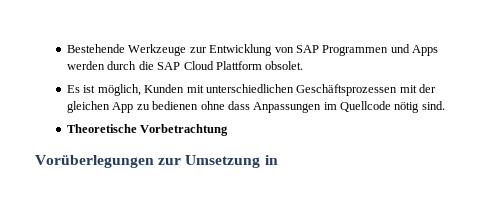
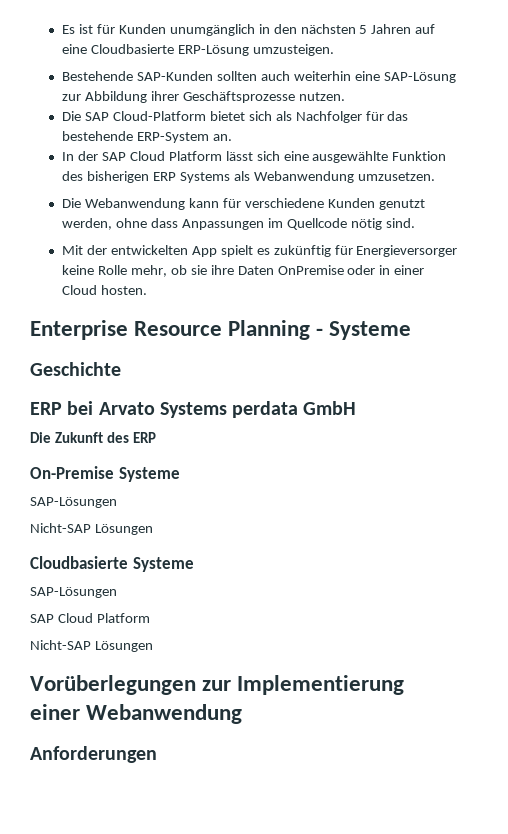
- Bestehende Werkzeuge zur Entwicklung von SAP Programmen und Apps werden durch die SAP Cloud Plattform obsolet.
- Es ist möglich, Kunden mit unterschiedlichen Geschäftsprozessen mit der gleichen App zu bedienen ohne dass Anpassungen im Quellcode nötig sind.
+ Es ist für Kunden unumgänglich in den nächsten 5 Jahren auf eine Cloudbasierte ERP-Lösung umzusteigen.
+ Bestehende SAP-Kunden sollten auch weiterhin eine SAP-Lösung zur Abbildung ihrer Geschäftsprozesse nutzen.
+ Die SAP Cloud-Platform bietet sich als Nachfolger für das bestehende ERP-System an.
+ In der SAP Cloud Platform lässt sich eine ausgewählte Funktion des bisherigen ERP Systems als Webanwendung umzusetzen.
+ Die Webanwendung kann für verschiedene Kunden genutzt werden, ohne dass Anpassungen im Quellcode nötig sind.
- Theoretische Vorbetrachtung
- Vorüberlegungen zur Umsetzung in
+ Mit der entwickelten App spielt es zukünftig für Energieversorger keine Rolle mehr, ob sie ihre Daten OnPremise oder in einer Cloud hosten.
+ Enterprise Resource Planning - Systeme
+ Geschichte
+ ERP bei Arvato Systems perdata GmbH
+ Die Zukunft des ERP
+ On-Premise Systeme
+ SAP-Lösungen
+ Nicht-SAP Lösungen
+ Cloudbasierte Systeme
+ SAP-Lösungen
+ SAP Cloud Platform
+ Nicht-SAP Lösungen
+ Vorüberlegungen zur Implementierung einer Webanwendung
+ Anforderungen

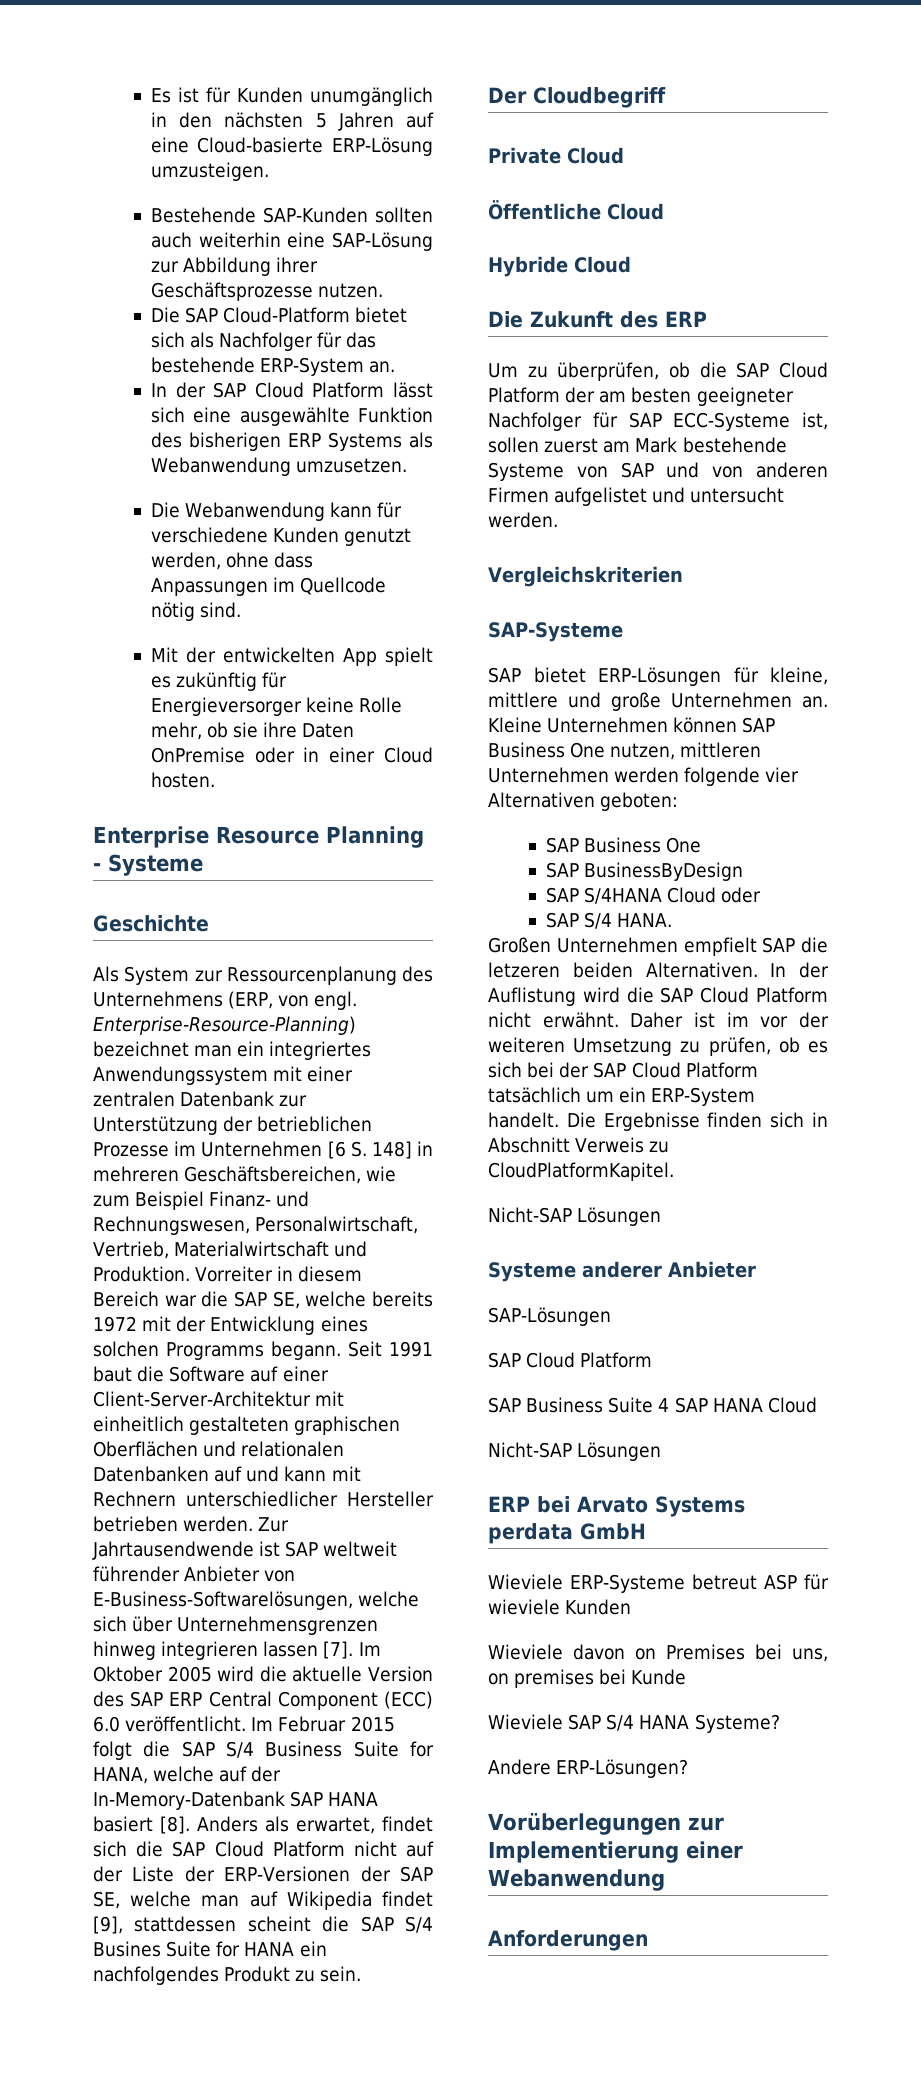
- Es ist für Kunden unumgänglich in den nächsten 5 Jahren auf eine Cloudbasierte ERP-Lösung umzusteigen.
+ Es ist für Kunden unumgänglich in den nächsten 5 Jahren auf eine Cloud-basierte ERP-Lösung umzusteigen.
+ Als System zur Ressourcenplanung des Unternehmens (ERP, von engl. Enterprise-Resource-Planning) bezeichnet man ein integriertes Anwendungssystem mit einer zentralen Datenbank zur Unterstützung der betrieblichen Prozesse im Unternehmen [6 S. 148] in mehreren Geschäftsbereichen, wie zum Beispiel Finanz- und Rechnungswesen, Personalwirtschaft, Vertrieb, Materialwirtschaft und Produktion. Vorreiter in diesem Bereich war die SAP SE, welche bereits 1972 mit der Entwicklung eines solchen Programms begann. Seit 1991 baut die Software auf einer Client-Server-Architektur mit einheitlich gestalteten graphischen Oberflächen und relationalen Datenbanken auf und kann mit Rechnern unterschiedlicher Hersteller betrieben werden. Zur Jahrtausendwende ist SAP weltweit führender Anbieter von E-Business-Softwarelösungen, welche sich über Unternehmensgrenzen hinweg integrieren lassen [7]. Im Oktober 2005 wird die aktuelle Version des SAP ERP Central Component (ECC) 6.0 veröffentlicht. Im Februar 2015 folgt die SAP S/4 Business Suite for HANA, welche auf der In-Memory-Datenbank SAP HANA basiert [8]. Anders als erwartet, findet sich die SAP Cloud Platform nicht auf der Liste der ERP-Versionen der SAP SE, welche man auf Wikipedia findet [9], stattdessen scheint die SAP S/4 Busines Suite for HANA ein nachfolgendes Produkt zu sein.
+ Der Cloudbegriff
+ Private Cloud
+ Öffentliche Cloud
+ Hybride Cloud
+ Die Zukunft des ERP
+ Um zu überprüfen, ob die SAP Cloud Platform der am besten geeigneter Nachfolger für SAP ECC-Systeme ist, sollen zuerst am Mark bestehende Systeme von SAP und von anderen Firmen aufgelistet und untersucht werden.
+ Vergleichskriterien
+ SAP-Systeme
+ SAP bietet ERP-Lösungen für kleine, mittlere und große Unternehmen an. Kleine Unternehmen können SAP Business One nutzen, mittleren Unternehmen werden folgende vier Alternativen geboten:
+ SAP Business One
+ SAP BusinessByDesign
+ SAP S/4HANA Cloud oder
+ SAP S/4 HANA.
+ Großen Unternehmen empfielt SAP die letzeren beiden Alternativen. In der Auflistung wird die SAP Cloud Platform nicht erwähnt. Daher ist im vor der weiteren Umsetzung zu prüfen, ob es sich bei der SAP Cloud Platform tatsächlich um ein ERP-System handelt. Die Ergebnisse finden sich in Abschnitt Verweis zu CloudPlatformKapitel.
+ Nicht-SAP Lösungen
+ Systeme anderer Anbieter
+ SAP-Lösungen
+ SAP Cloud Platform
+ SAP Business Suite 4 SAP HANA Cloud
+ Nicht-SAP Lösungen
- Die Zukunft des ERP
- On-Premise Systeme
- SAP-Lösungen
- Nicht-SAP Lösungen
- Cloudbasierte Systeme
- SAP-Lösungen
- SAP Cloud Platform
- Nicht-SAP Lösungen
+ Wieviele ERP-Systeme betreut ASP für wieviele Kunden
+ Wieviele davon on Premises bei uns, on premises bei Kunde
+ Wieviele SAP S/4 HANA Systeme?
+ Andere ERP-Lösungen?

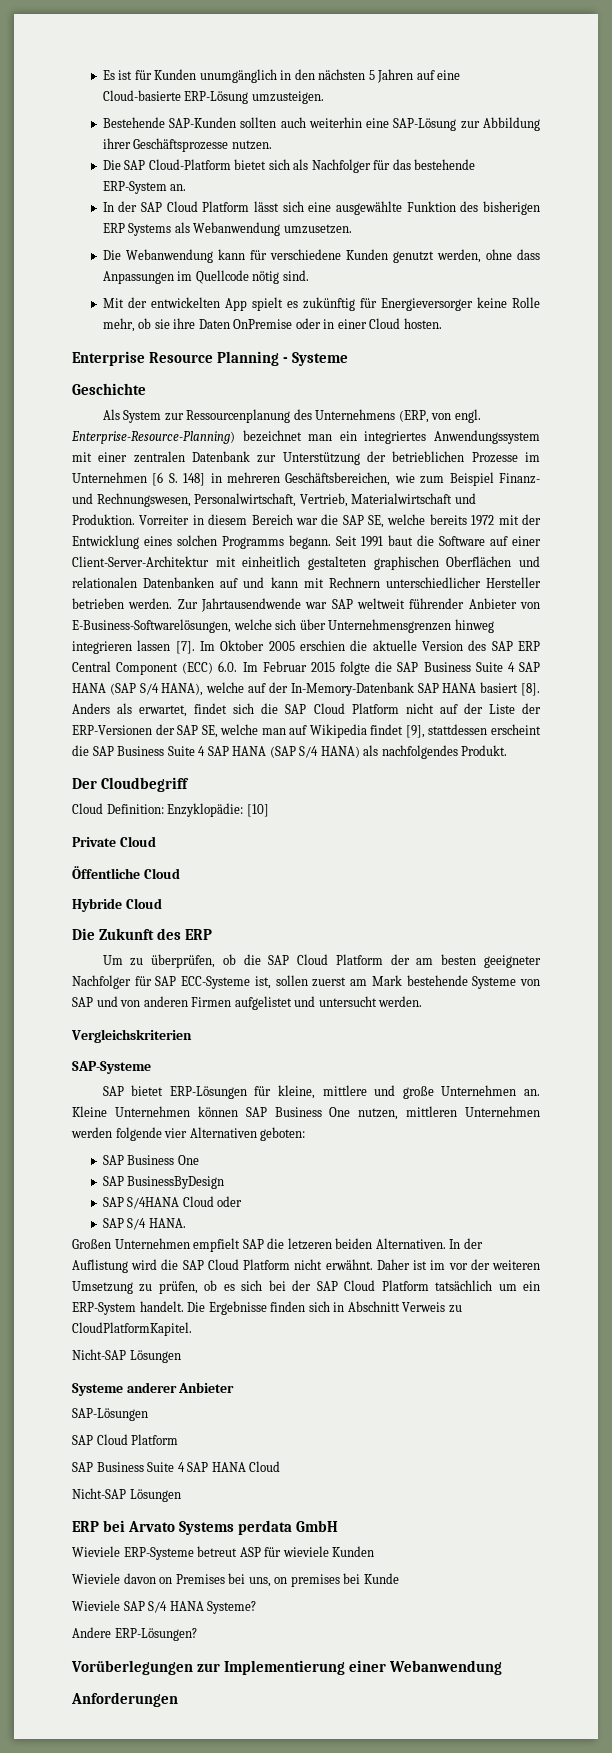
- Zur Jahrtausendwende ist SAP weltweit führender Anbieter von E-Business-Softwarelösungen, welche sich über Unternehmensgrenzen hinweg integrieren lassen [7].
+ Zur Jahrtausendwende war SAP weltweit führender Anbieter von E-Business-Softwarelösungen, welche sich über Unternehmensgrenzen hinweg integrieren lassen [7].
- Im Oktober 2005 wird die aktuelle Version des SAP ERP Central Component (ECC) 6.0 veröffentlicht. Im Februar 2015 folgt die SAP S/4 Business Suite for HANA, welche auf der In-Memory-Datenbank SAP HANA basiert [8].
+ Im Oktober 2005 erschien die aktuelle Version des SAP ERP Central Component (ECC) 6.0. Im Februar 2015 folgte die SAP Business Suite 4 SAP HANA (SAP S/4 HANA), welche auf der In-Memory-Datenbank SAP HANA basiert [8].
- Anders als erwartet, findet sich die SAP Cloud Platform nicht auf der Liste der ERP-Versionen der SAP SE, welche man auf Wikipedia findet [9], stattdessen scheint die SAP S/4 Busines Suite for HANA ein nachfolgendes Produkt zu sein.
+ Anders als erwartet, findet sich die SAP Cloud Platform nicht auf der Liste der ERP-Versionen der SAP SE, welche man auf Wikipedia findet [9], stattdessen erscheint die SAP Business Suite 4 SAP HANA (SAP S/4 HANA) als nachfolgendes Produkt.
  Der Cloudbegriff
+ Cloud Definition: Enzyklopädie: [10]

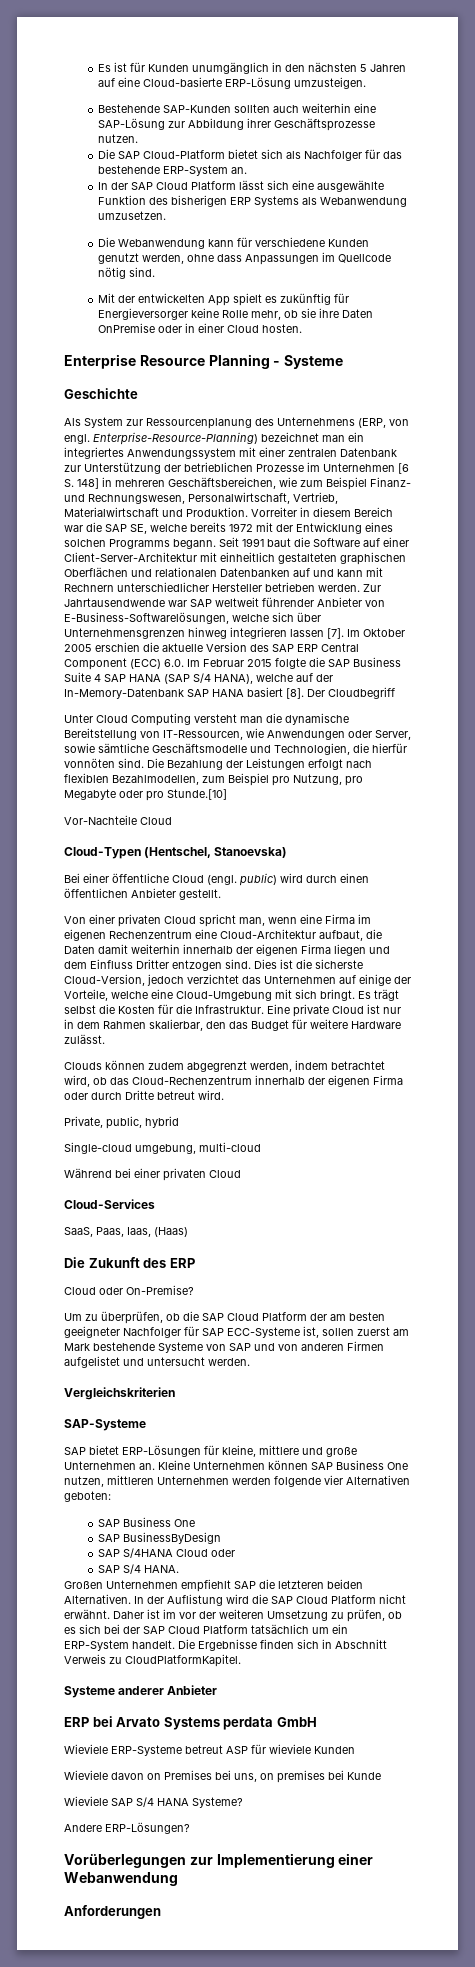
- Anders als erwartet, findet sich die SAP Cloud Platform nicht auf der Liste der ERP-Versionen der SAP SE, welche man auf Wikipedia findet [9], stattdessen erscheint die SAP Business Suite 4 SAP HANA (SAP S/4 HANA) als nachfolgendes Produkt.
  Der Cloudbegriff
- Cloud Definition: Enzyklopädie: [10]
- Private Cloud
- Öffentliche Cloud
- Hybride Cloud
+ Unter Cloud Computing versteht man die dynamische Bereitstellung von IT-Ressourcen, wie Anwendungen oder Server, sowie sämtliche Geschäftsmodelle und Technologien, die hierfür vonnöten sind. Die Bezahlung der Leistungen erfolgt nach flexiblen Bezahlmodellen, zum Beispiel pro Nutzung, pro Megabyte oder pro Stunde.[10]
+ Vor-Nachteile Cloud
+ Cloud-Typen (Hentschel, Stanoevska)
+ Bei einer öffentliche Cloud (engl. public) wird durch einen öffentlichen Anbieter gestellt.
+ Von einer privaten Cloud spricht man, wenn eine Firma im eigenen Rechenzentrum eine Cloud-Architektur aufbaut, die Daten damit weiterhin innerhalb der eigenen Firma liegen und dem Einfluss Dritter entzogen sind. Dies ist die sicherste Cloud-Version, jedoch verzichtet das Unternehmen auf einige der Vorteile, welche eine Cloud-Umgebung mit sich bringt. Es trägt selbst die Kosten für die Infrastruktur. Eine private Cloud ist nur in dem Rahmen skalierbar, den das Budget für weitere Hardware zulässt.
+ Clouds können zudem abgegrenzt werden, indem betrachtet wird, ob das Cloud-Rechenzentrum innerhalb der eigenen Firma oder durch Dritte betreut wird.
+ Private, public, hybrid
+ Single-cloud umgebung, multi-cloud
+ Während bei einer privaten Cloud
+ Cloud-Services
+ SaaS, Paas, Iaas, (Haas)
+ Cloud oder On-Premise?
- Großen Unternehmen empfielt SAP die letzeren beiden Alternativen.
+ Großen Unternehmen empfiehlt SAP die letzteren beiden Alternativen.
  Die Ergebnisse finden sich in Abschnitt Verweis zu CloudPlatformKapitel.
- Nicht-SAP Lösungen
- SAP-Lösungen
- SAP Cloud Platform
- SAP Business Suite 4 SAP HANA Cloud
- Nicht-SAP Lösungen

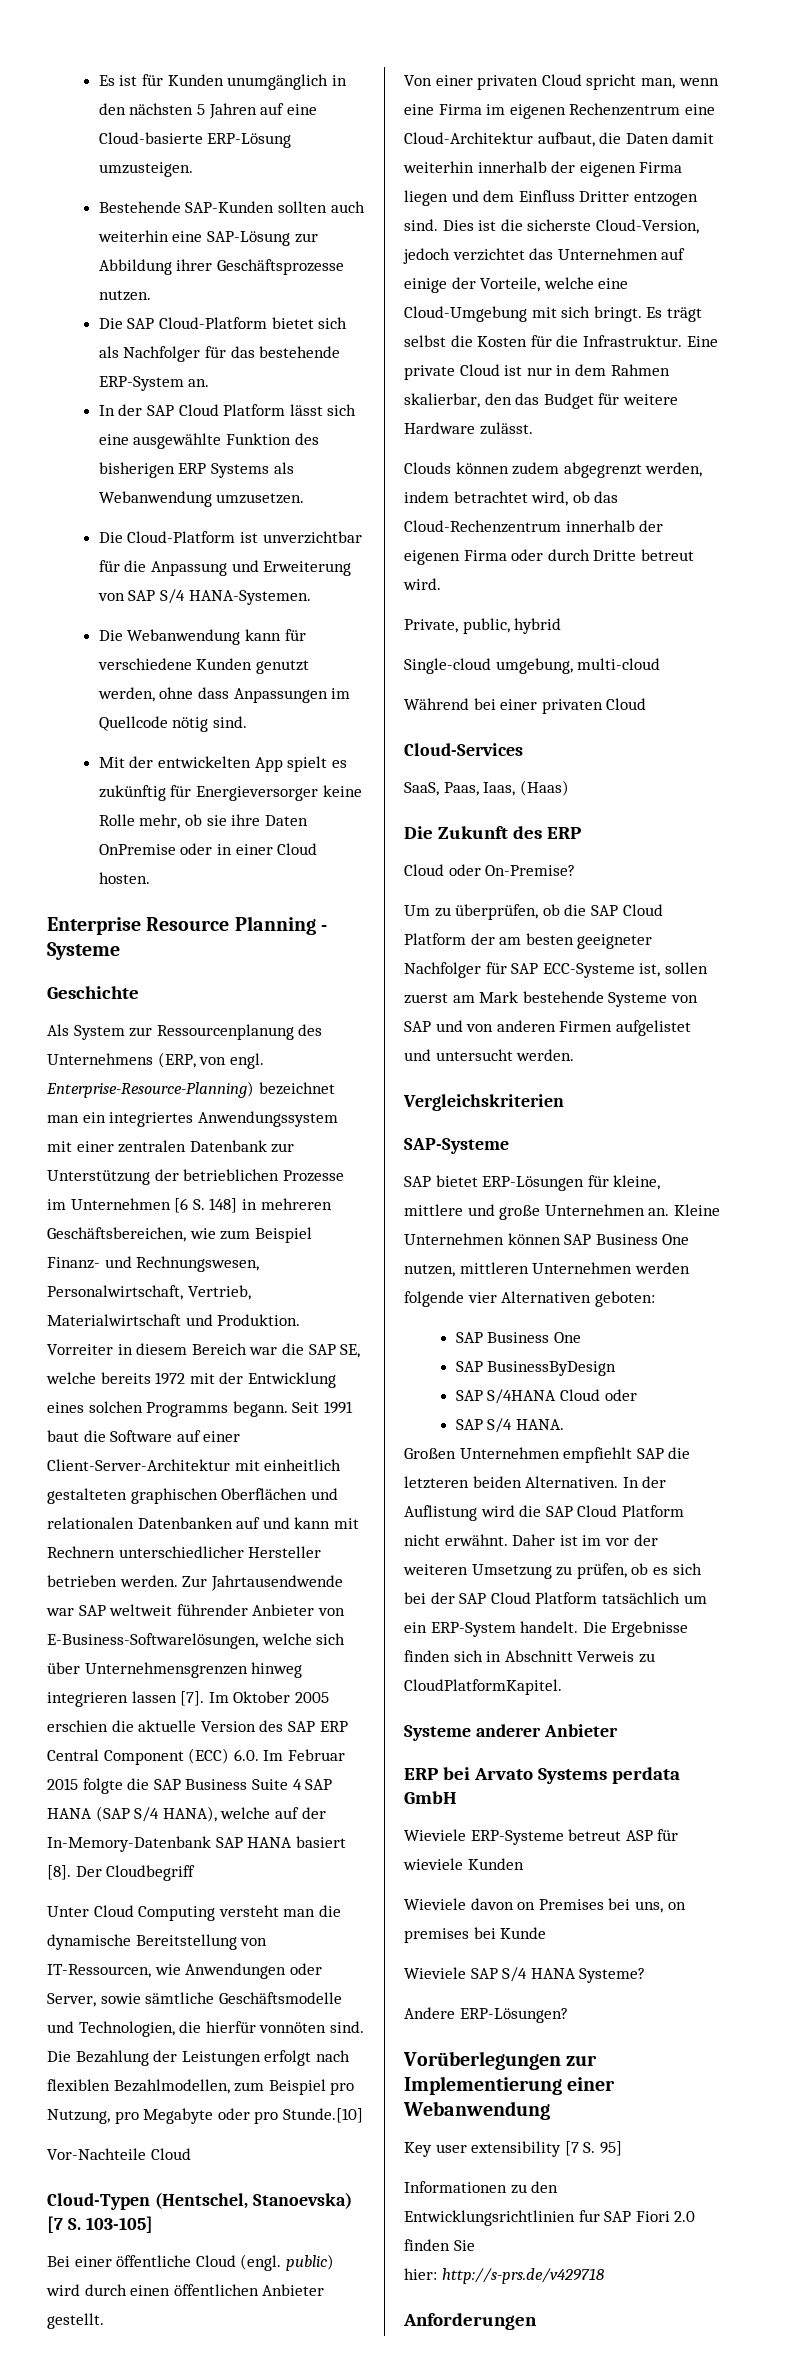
+ Die Cloud-Platform ist unverzichtbar für die Anpassung und Erweiterung von SAP S/4 HANA-Systemen.
- Cloud-Typen (Hentschel, Stanoevska)
+ Cloud-Typen (Hentschel, Stanoevska) [7 S. 103-105]
+ Key user extensibility [7 S. 95]
+ Informationen zu den Entwicklungsrichtlinien fur SAP Fiori 2.0 finden Sie
+ hier: http://s-prs.de/v429718

